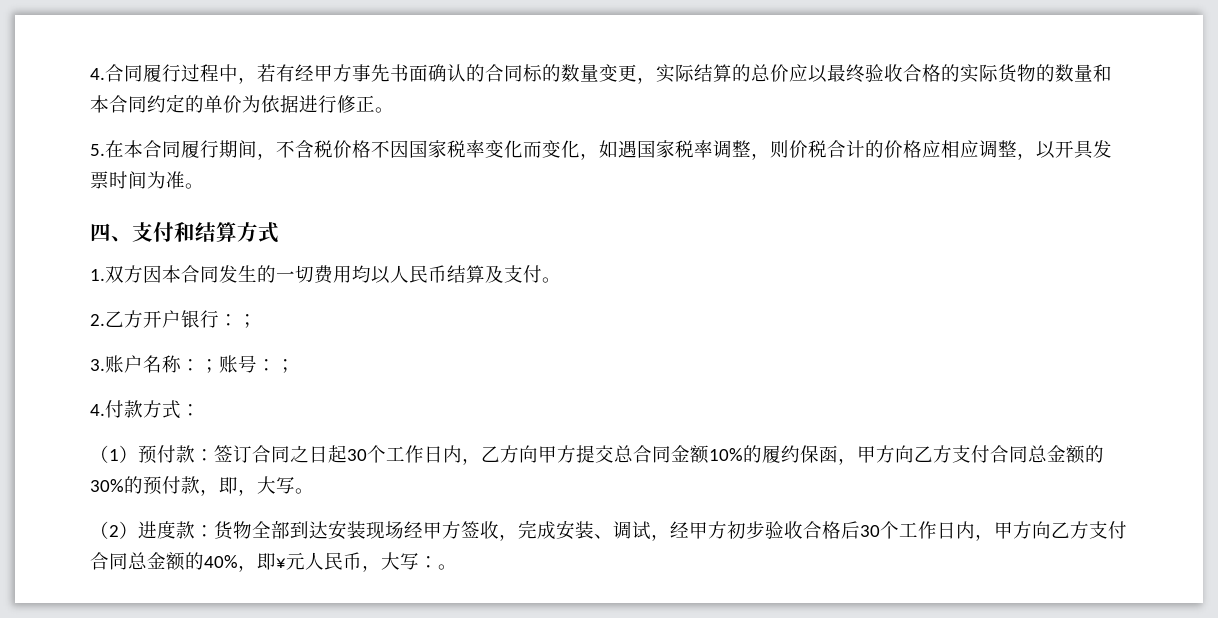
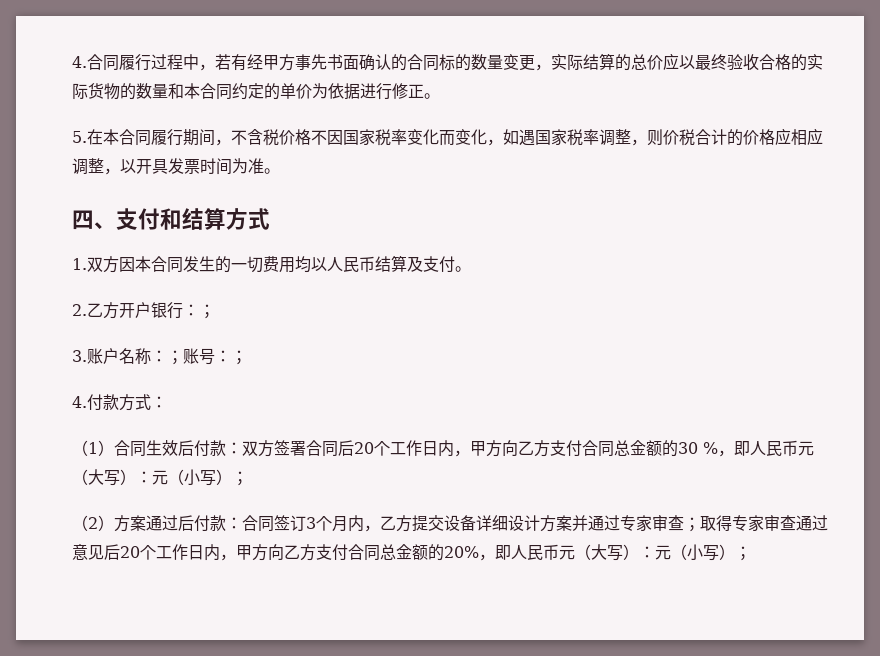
- （1）预付款：签订合同之日起30个工作日内，乙方向甲方提交总合同金额10%的履约保函，甲方向乙方支付合同总金额的30%的预付款，即，大写。
- （2）进度款：货物全部到达安装现场经甲方签收，完成安装、调试，经甲方初步验收合格后30个工作日内，甲方向乙方支付合同总金额的40%，即¥元人民币，大写：。
+ （1）合同生效后付款：双方签署合同后20个工作日内，甲方向乙方支付合同总金额的30 %，即人民币元（大写）：元（小写）；
+ （2）方案通过后付款：合同签订3个月内，乙方提交设备详细设计方案并通过专家审查；取得专家审查通过意见后20个工作日内，甲方向乙方支付合同总金额的20%，即人民币元（大写）：元（小写）；

